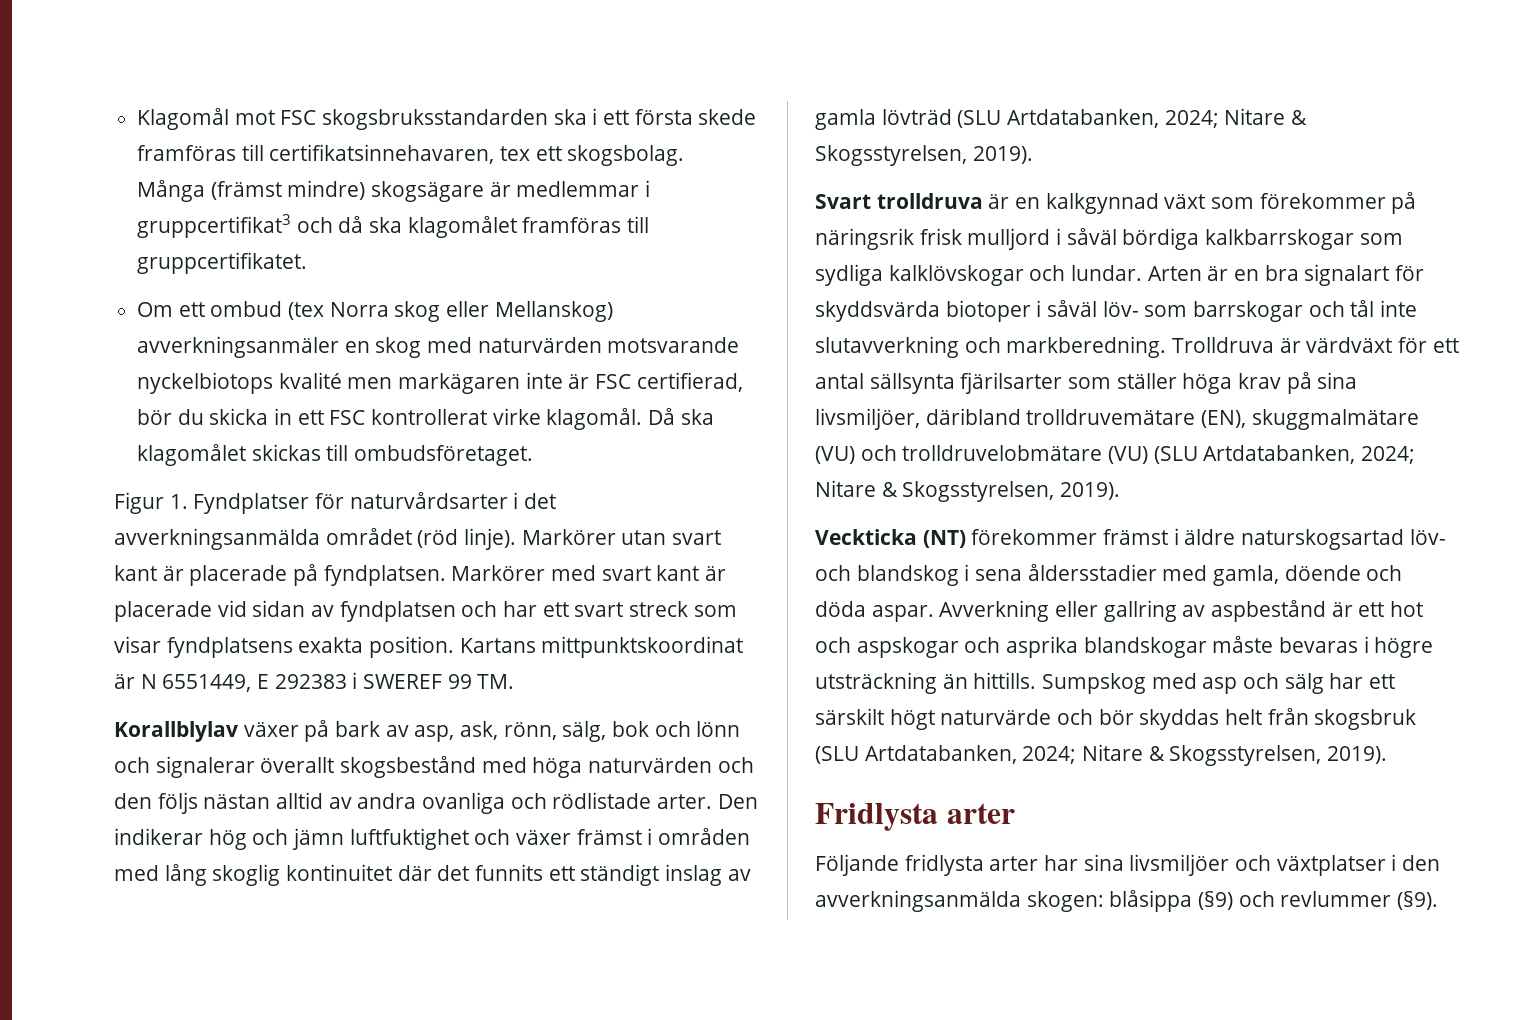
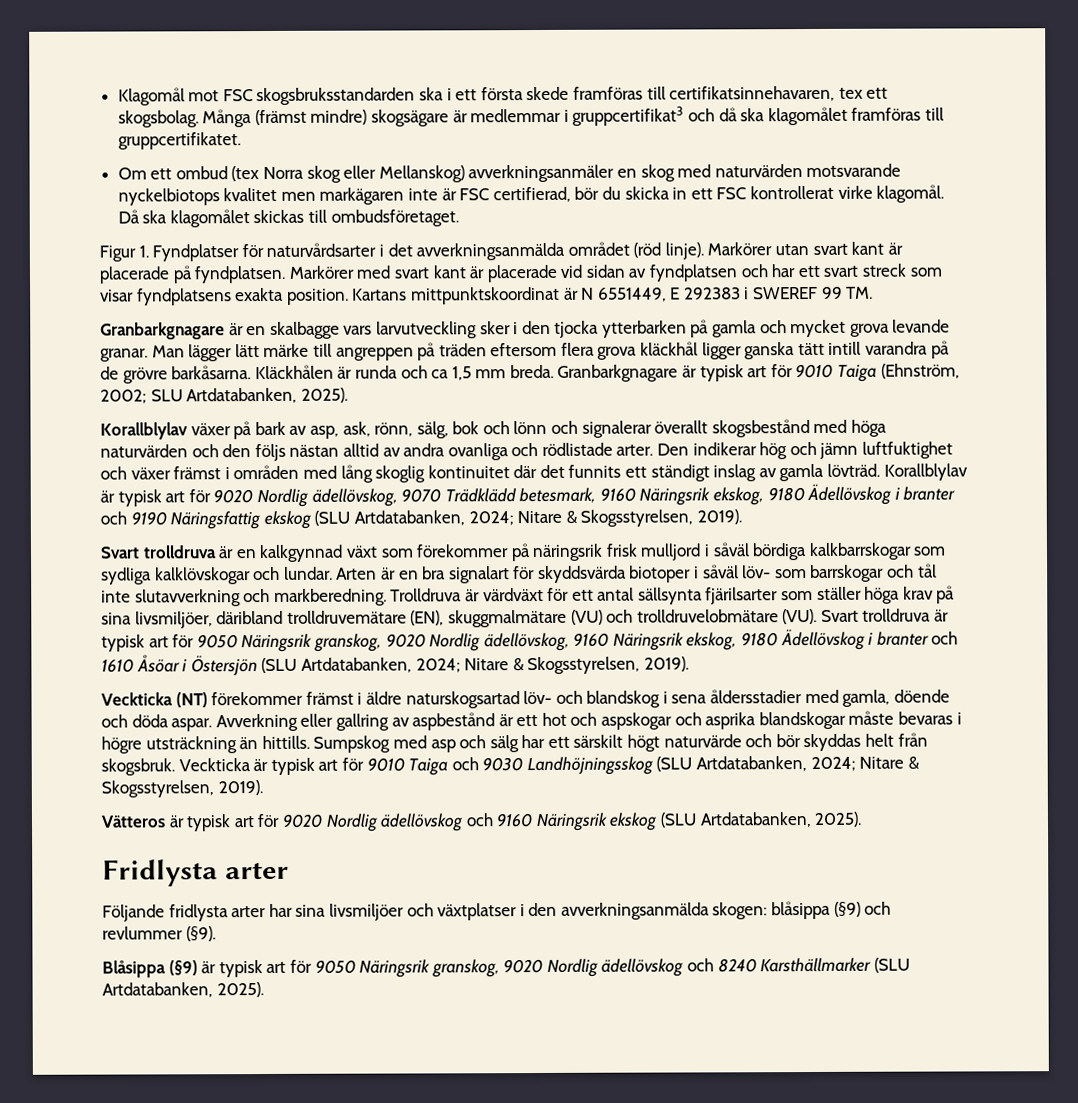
- Om ett ombud (tex Norra skog eller Mellanskog) avverkningsanmäler en skog med naturvärden motsvarande nyckelbiotops kvalité men markägaren inte är FSC certifierad, bör du skicka in ett FSC kontrollerat virke klagomål.
+ Om ett ombud (tex Norra skog eller Mellanskog) avverkningsanmäler en skog med naturvärden motsvarande nyckelbiotops kvalitet men markägaren inte är FSC certifierad, bör du skicka in ett FSC kontrollerat virke klagomål.
+ Granbarkgnagare är en skalbagge vars larvutveckling sker i den tjocka ytterbarken på gamla och mycket grova levande granar. Man lägger lätt märke till angreppen på träden eftersom flera grova kläckhål ligger ganska tätt intill varandra på de grövre barkåsarna. Kläckhålen är runda och ca 1,5 mm breda. Granbarkgnagare är typisk art för 9010 Taiga (Ehnström, 2002; SLU Artdatabanken, 2025).
- Den indikerar hög och jämn luftfuktighet och växer främst i områden med lång skoglig kontinuitet där det funnits ett ständigt inslag av gamla lövträd (SLU Artdatabanken, 2024; Nitare & Skogsstyrelsen, 2019).
+ Den indikerar hög och jämn luftfuktighet och växer främst i områden med lång skoglig kontinuitet där det funnits ett ständigt inslag av gamla lövträd. Korallblylav är typisk art för 9020 Nordlig ädellövskog, 9070 Trädklädd betesmark, 9160 Näringsrik ekskog, 9180 Ädellövskog i branter och 9190 Näringsfattig ekskog (SLU Artdatabanken, 2024; Nitare & Skogsstyrelsen, 2019).
- Trolldruva är värdväxt för ett antal sällsynta fjärilsarter som ställer höga krav på sina livsmiljöer, däribland trolldruvemätare (EN), skuggmalmätare (VU) och trolldruvelobmätare (VU) (SLU Artdatabanken, 2024; Nitare & Skogsstyrelsen, 2019).
+ Trolldruva är värdväxt för ett antal sällsynta fjärilsarter som ställer höga krav på sina livsmiljöer, däribland trolldruvemätare (EN), skuggmalmätare (VU) och trolldruvelobmätare (VU). Svart trolldruva är typisk art för 9050 Näringsrik granskog, 9020 Nordlig ädellövskog, 9160 Näringsrik ekskog, 9180 Ädellövskog i branter och 1610 Åsöar i Östersjön (SLU Artdatabanken, 2024; Nitare & Skogsstyrelsen, 2019).
- Sumpskog med asp och sälg har ett särskilt högt naturvärde och bör skyddas helt från skogsbruk (SLU Artdatabanken, 2024; Nitare & Skogsstyrelsen, 2019).
+ Sumpskog med asp och sälg har ett särskilt högt naturvärde och bör skyddas helt från skogsbruk. Veckticka är typisk art för 9010 Taiga och 9030 Landhöjningsskog (SLU Artdatabanken, 2024; Nitare & Skogsstyrelsen, 2019).
+ Vätteros är typisk art för 9020 Nordlig ädellövskog och 9160 Näringsrik ekskog (SLU Artdatabanken, 2025).
+ Blåsippa (§9) är typisk art för 9050 Näringsrik granskog, 9020 Nordlig ädellövskog och 8240 Karsthällmarker (SLU Artdatabanken, 2025).

